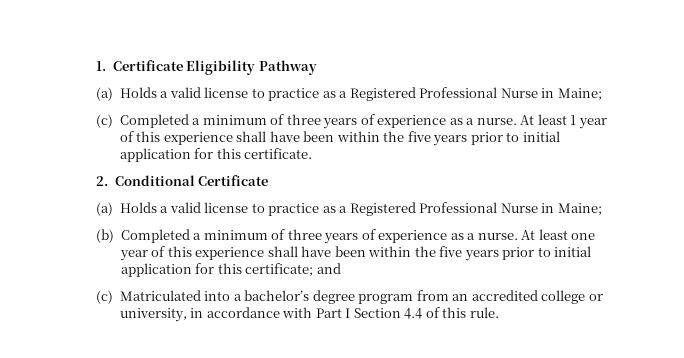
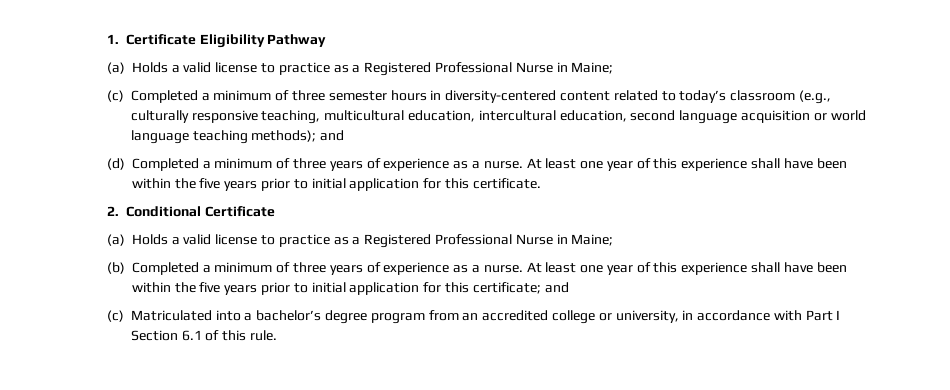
- (c) Completed a minimum of three years of experience as a nurse. At least 1 year of this experience shall have been within the five years prior to initial application for this certificate.
+ (c) Completed a minimum of three semester hours in diversity-centered content related to today’s classroom (e.g., culturally responsive teaching, multicultural education, intercultural education, second language acquisition or world language teaching methods); and
+ (d) Completed a minimum of three years of experience as a nurse. At least one year of this experience shall have been within the five years prior to initial application for this certificate.
- (c) Matriculated into a bachelor’s degree program from an accredited college or university, in accordance with Part I Section 4.4 of this rule.
+ (c) Matriculated into a bachelor’s degree program from an accredited college or university, in accordance with Part I Section 6.1 of this rule.

